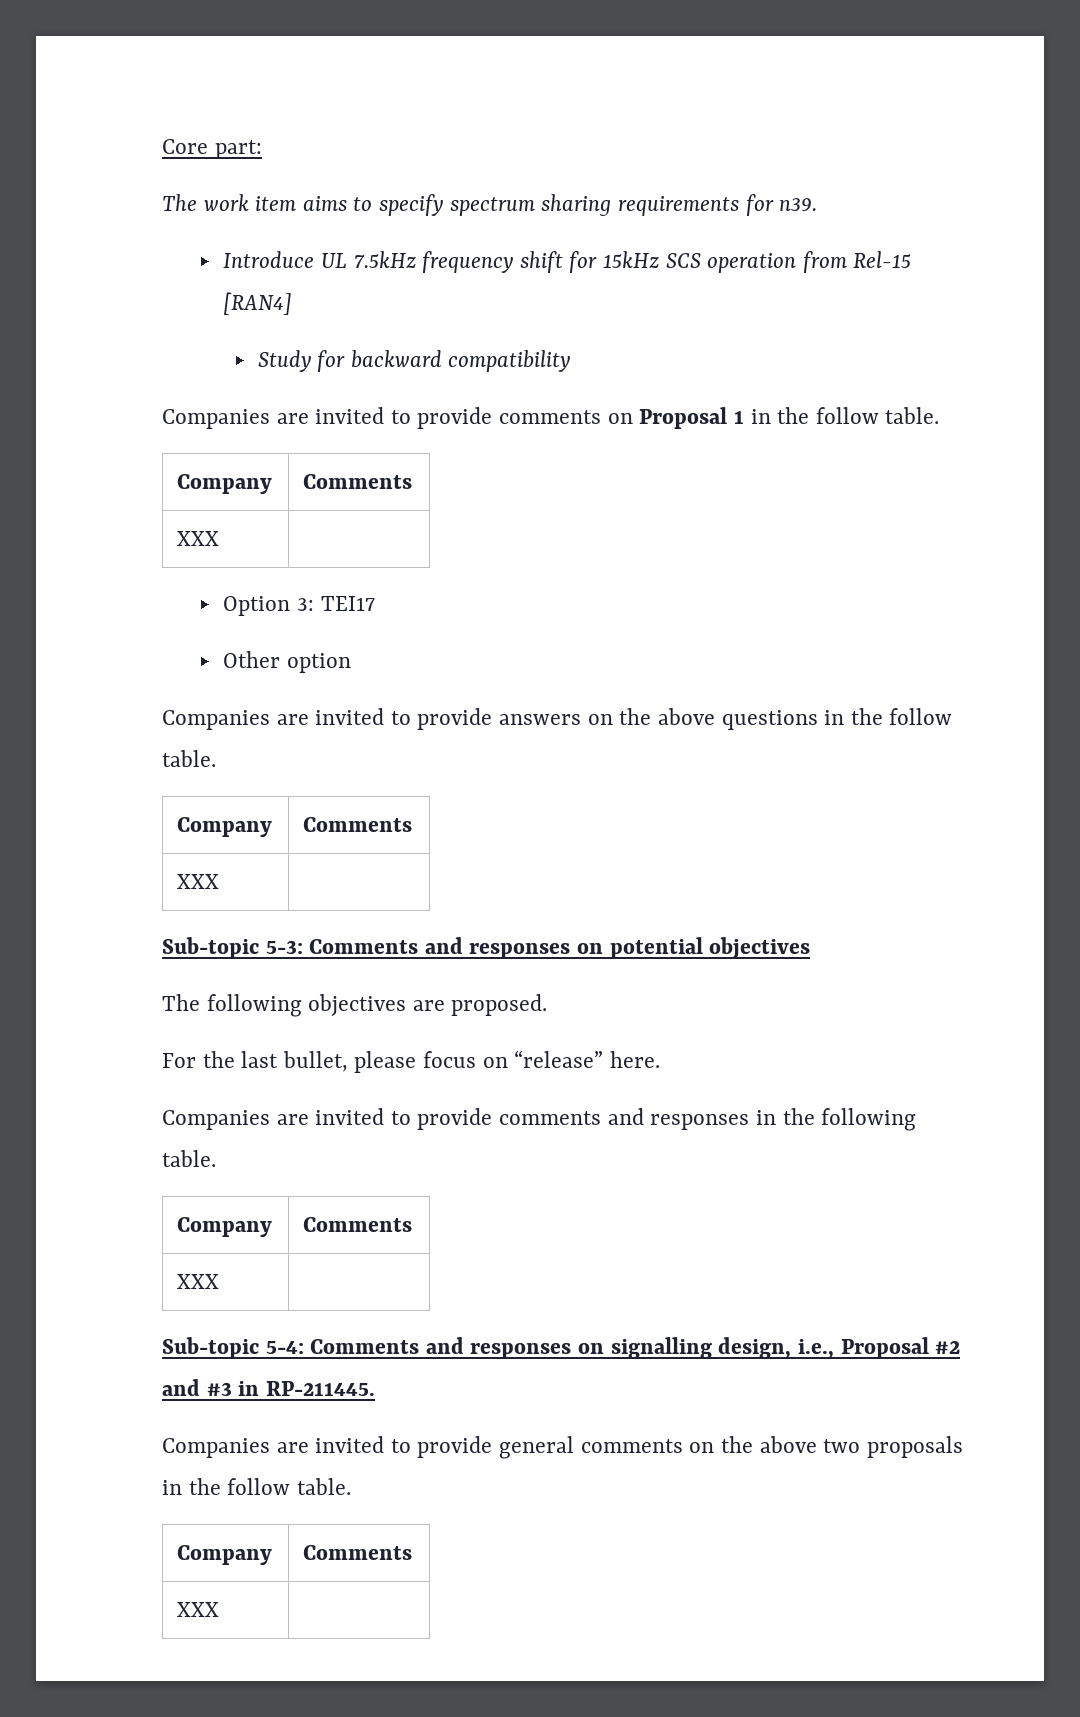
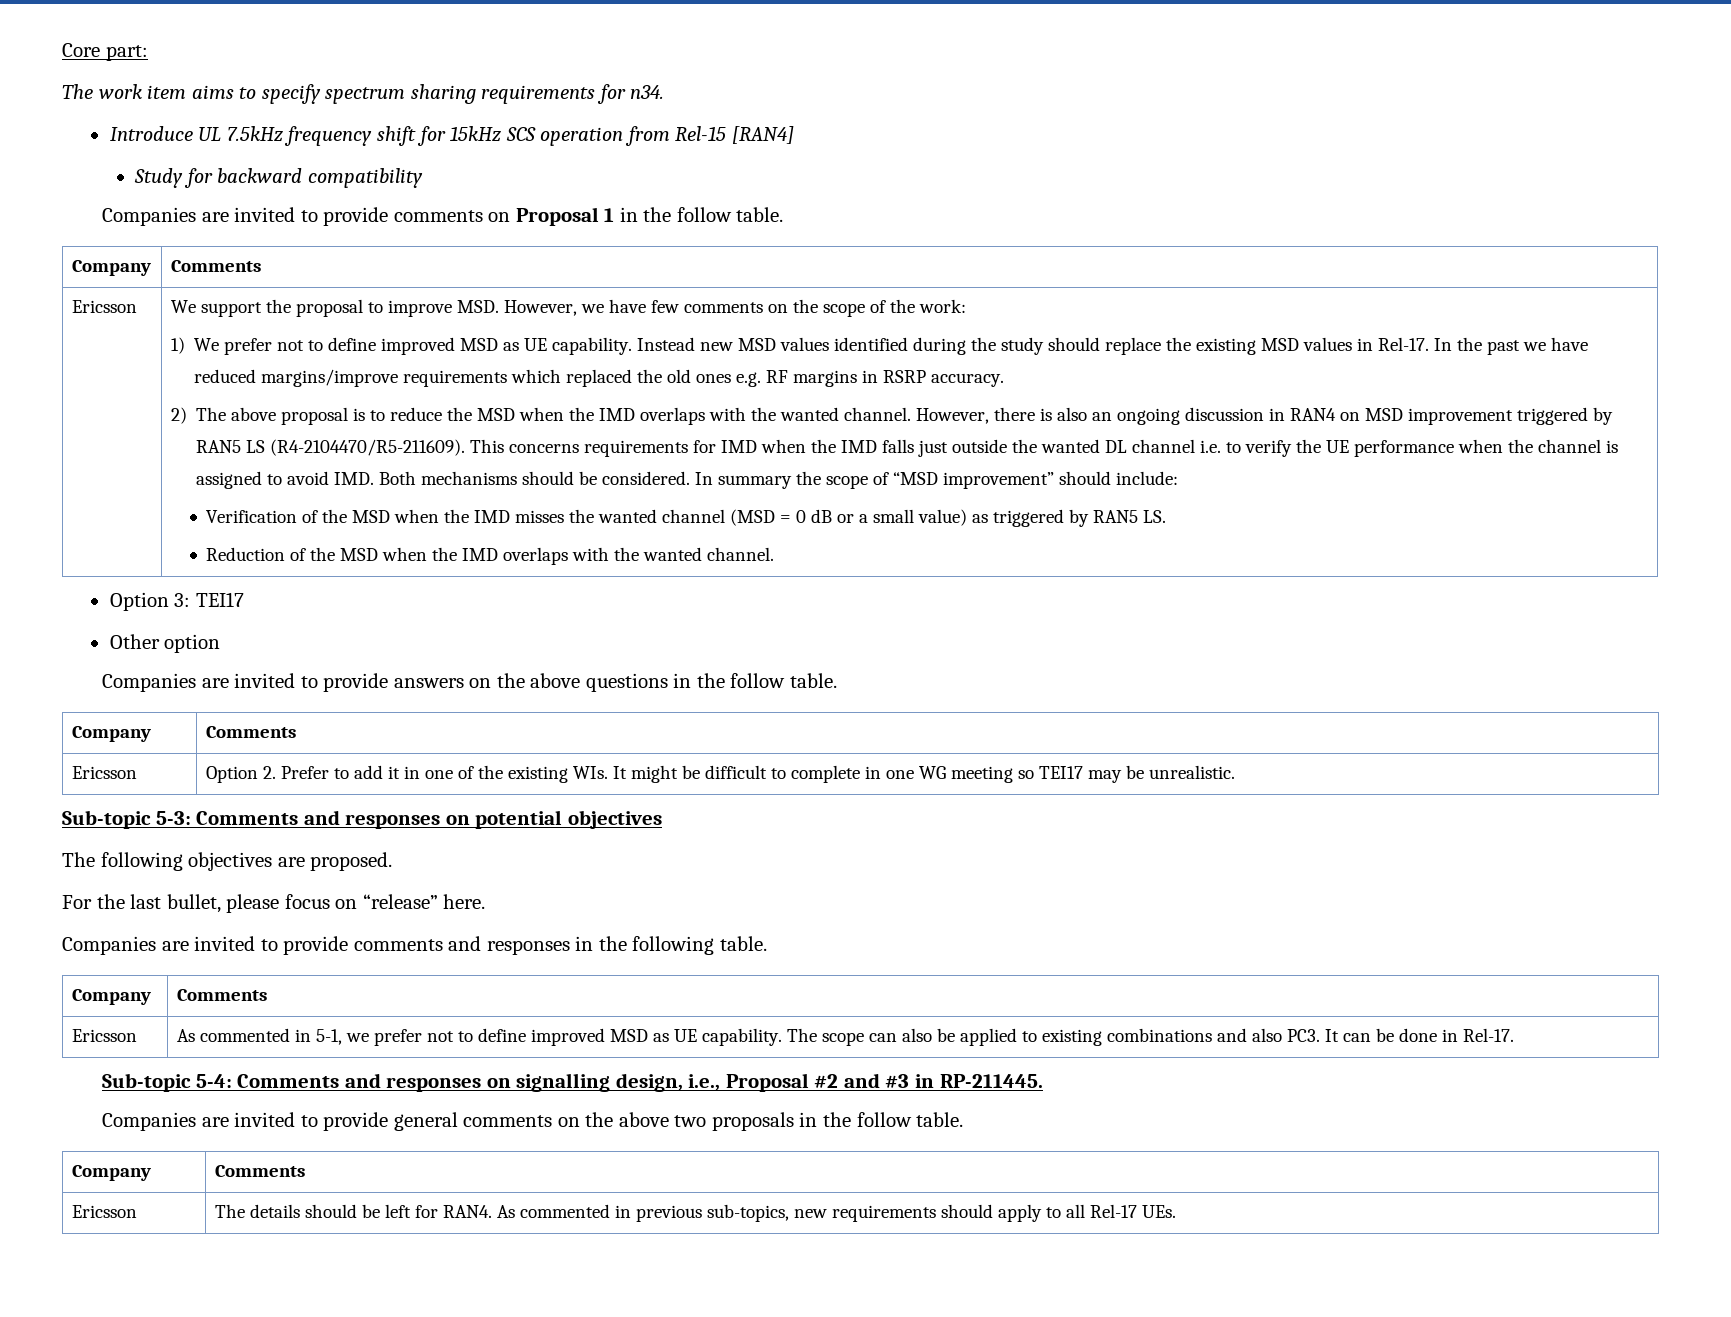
- The work item aims to specify spectrum sharing requirements for n39.
+ The work item aims to specify spectrum sharing requirements for n34.
  Companies are invited to provide comments on Proposal 1 in the follow table.
  Company | Comments
- XXX
+ Ericsson | We support the proposal to improve MSD. However, we have few comments on the scope of the work:
+ 1) We prefer not to define improved MSD as UE capability. Instead new MSD values identified during the study should replace the existing MSD values in Rel-17. In the past we have reduced margins/improve requirements which replaced the old ones e.g. RF margins in RSRP accuracy.
+ 2) The above proposal is to reduce the MSD when the IMD overlaps with the wanted channel. However, there is also an ongoing discussion in RAN4 on MSD improvement triggered by RAN5 LS (R4-2104470/R5-211609). This concerns requirements for IMD when the IMD falls just outside the wanted DL channel i.e. to verify the UE performance when the channel is assigned to avoid IMD. Both mechanisms should be considered. In summary the scope of “MSD improvement” should include:
+ Verification of the MSD when the IMD misses the wanted channel (MSD = 0 dB or a small value) as triggered by RAN5 LS.
+ Reduction of the MSD when the IMD overlaps with the wanted channel.
  Companies are invited to provide answers on the above questions in the follow table.
  Company | Comments
- XXX |
+ Ericsson | Option 2. Prefer to add it in one of the existing WIs. It might be difficult to complete in one WG meeting so TEI17 may be unrealistic.
  Companies are invited to provide comments and responses in the following table.
  Company | Comments
- XXX |
+ Ericsson | As commented in 5-1, we prefer not to define improved MSD as UE capability. The scope can also be applied to existing combinations and also PC3. It can be done in Rel-17.
  Companies are invited to provide general comments on the above two proposals in the follow table.
  Company | Comments
- XXX |
+ Ericsson | The details should be left for RAN4. As commented in previous sub-topics, new requirements should apply to all Rel-17 UEs.

